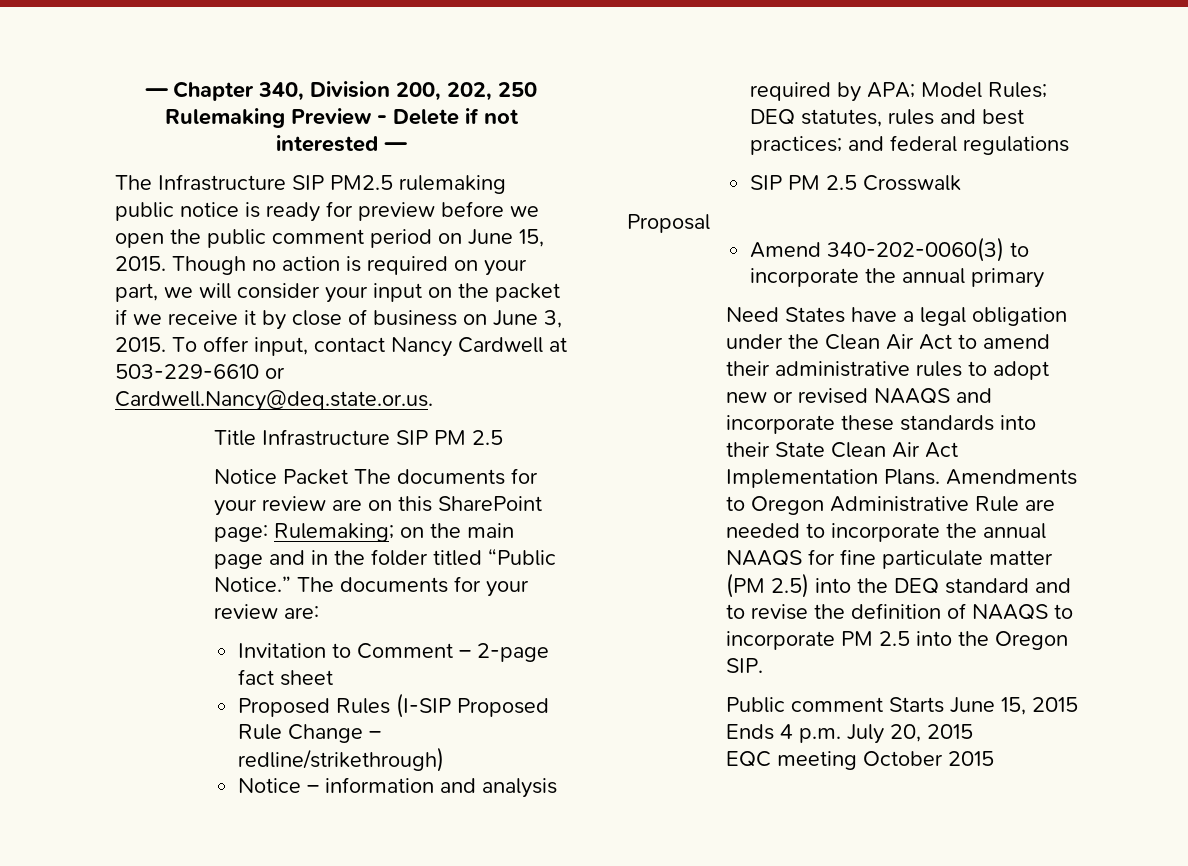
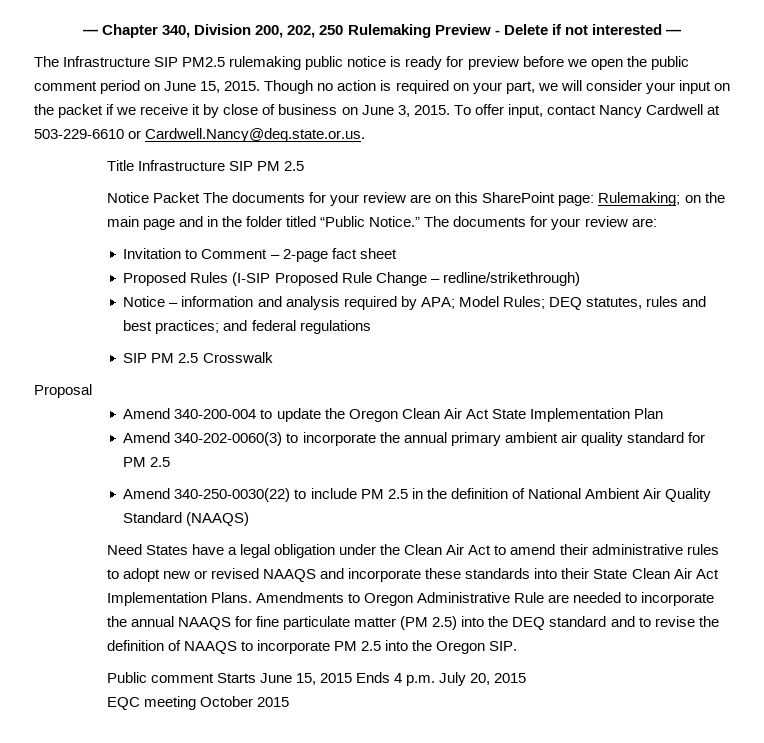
+ Amend 340-200-004 to update the Oregon Clean Air Act State Implementation Plan
- Amend 340-202-0060(3) to incorporate the annual primary
+ Amend 340-202-0060(3) to incorporate the annual primary ambient air quality standard for PM 2.5
+ Amend 340-250-0030(22) to include PM 2.5 in the definition of National Ambient Air Quality Standard (NAAQS)

